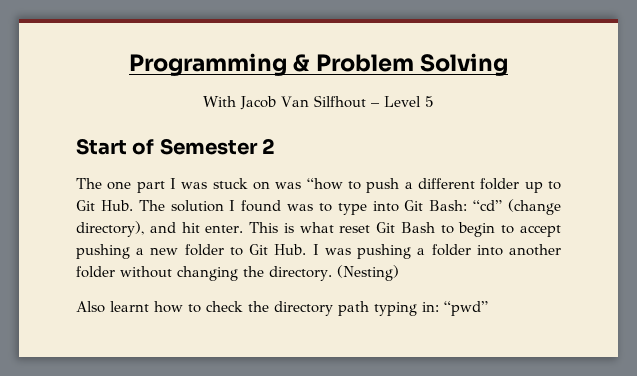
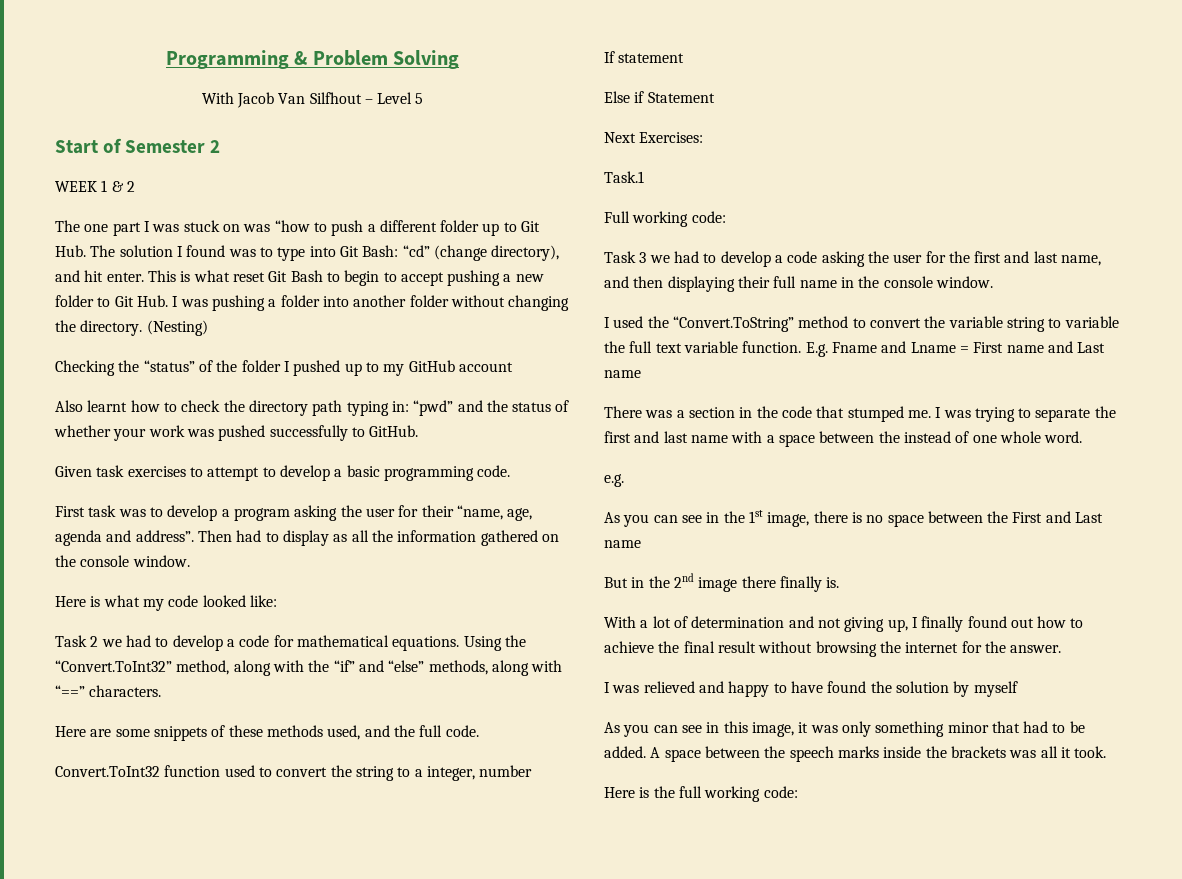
+ WEEK 1 & 2
+ Checking the “status” of the folder I pushed up to my GitHub account
- Also learnt how to check the directory path typing in: “pwd”
+ Also learnt how to check the directory path typing in: “pwd” and the status of whether your work was pushed successfully to GitHub.
+ Given task exercises to attempt to develop a basic programming code.
+ First task was to develop a program asking the user for their “name, age, agenda and address”. Then had to display as all the information gathered on the console window.
+ Here is what my code looked like:
+ Task 2 we had to develop a code for mathematical equations. Using the “Convert.ToInt32” method, along with the “if” and “else” methods, along with “==” characters.
+ Here are some snippets of these methods used, and the full code.
+ Convert.ToInt32 function used to convert the string to a integer, number
+ If statement
+ Else if Statement
+ Next Exercises:
+ Task.1
+ Full working code:
+ Task 3 we had to develop a code asking the user for the first and last name, and then displaying their full name in the console window.
+ I used the “Convert.ToString” method to convert the variable string to variable the full text variable function. E.g. Fname and Lname = First name and Last name
+ There was a section in the code that stumped me. I was trying to separate the first and last name with a space between the instead of one whole word.
+ e.g.
+ As you can see in the 1st image, there is no space between the First and Last name
+ But in the 2nd image there finally is.
+ With a lot of determination and not giving up, I finally found out how to achieve the final result without browsing the internet for the answer.
+ I was relieved and happy to have found the solution by myself
+ As you can see in this image, it was only something minor that had to be added. A space between the speech marks inside the brackets was all it took.
+ Here is the full working code:

